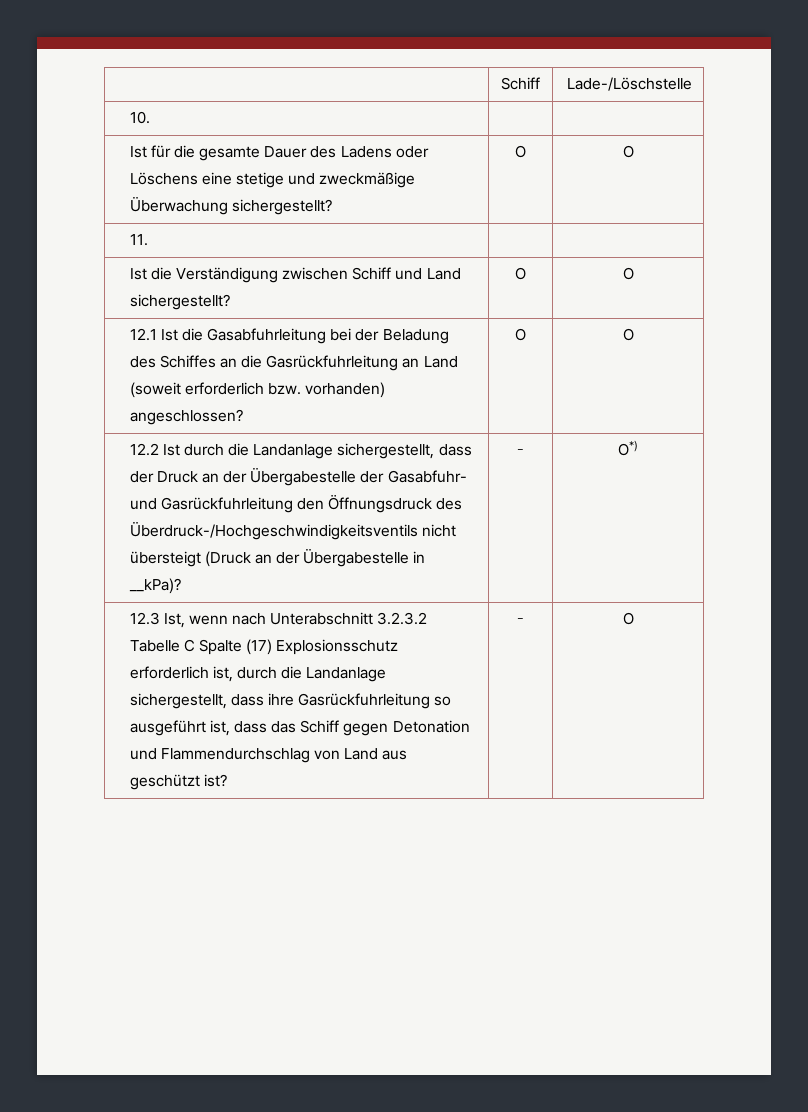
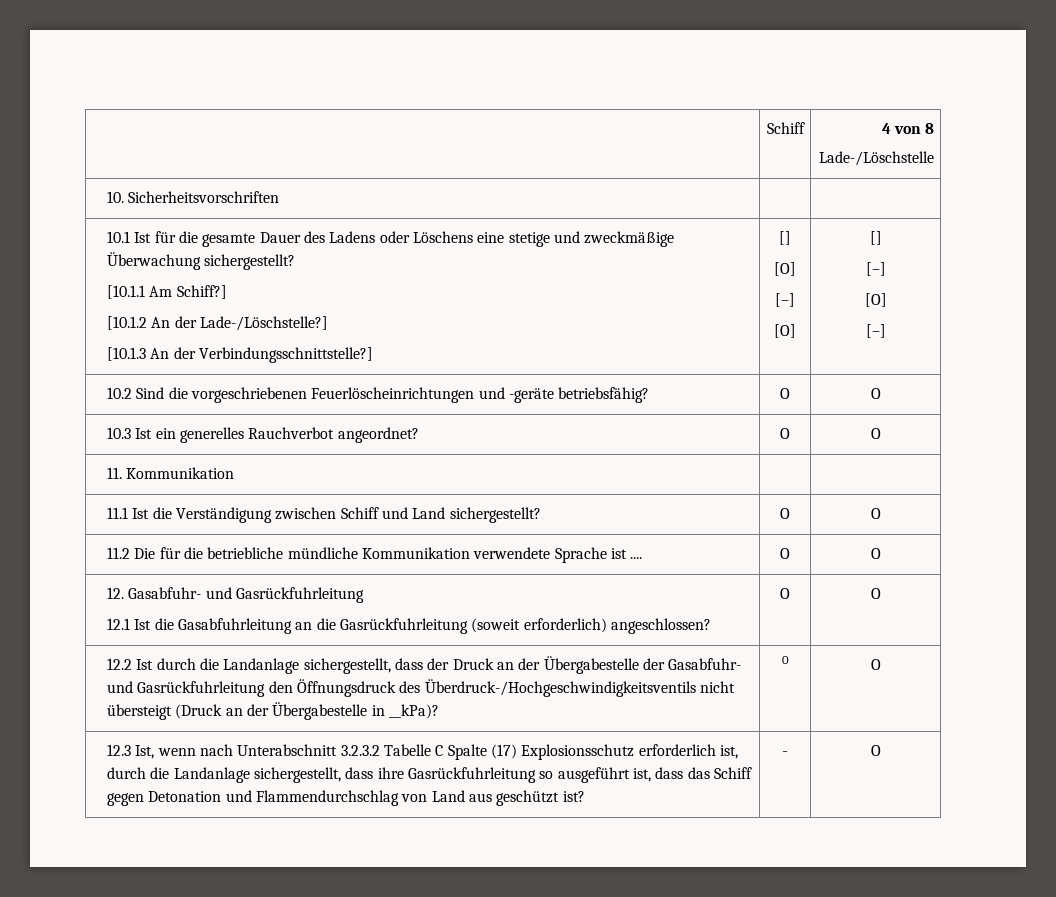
- | Schiff | Lade-/Löschstelle
+ | Schiff | 4 von 8
+ Lade-/Löschstelle
- 10. | |
- Ist für die gesamte Dauer des Ladens oder Löschens eine stetige und zweckmäßige Überwachung sichergestellt? | O | O
+ 10. Sicherheitsvorschriften | |
+ 10.1 Ist für die gesamte Dauer des Ladens oder Löschens eine stetige und zweckmäßige Überwachung sichergestellt?
+ [10.1.1 Am Schiff?]
+ [10.1.2 An der Lade-/Löschstelle?]
+ [10.1.3 An der Verbindungsschnittstelle?] | []
+ [O]
+ [–]
+ [O] | []
+ [–]
+ [O]
+ [–]
+ 10.2 Sind die vorgeschriebenen Feuerlöscheinrichtungen und -geräte betriebsfähig? | O | O
+ 10.3 Ist ein generelles Rauchverbot angeordnet? | O | O
- 11. | |
- Ist die Verständigung zwischen Schiff und Land sichergestellt? | O | O
+ 11. Kommunikation | |
+ 11.1 Ist die Verständigung zwischen Schiff und Land sichergestellt? | O | O
- 12.1 Ist die Gasabfuhrleitung bei der Beladung des Schiffes an die Gasrückfuhrleitung an Land (soweit erforderlich bzw. vorhanden) angeschlossen? | O | O
+ 11.2 Die für die betriebliche mündliche Kommunikation verwendete Sprache ist .... | O | O
+ 12. Gasabfuhr- und Gasrückfuhrleitung
+ 12.1 Ist die Gasabfuhrleitung an die Gasrückfuhrleitung (soweit erforderlich) angeschlossen? | O | O
- 12.2 Ist durch die Landanlage sichergestellt, dass der Druck an der Übergabestelle der Gasabfuhr- und Gasrückfuhrleitung den Öffnungsdruck des Überdruck-/Hochgeschwindigkeitsventils nicht übersteigt (Druck an der Übergabestelle in __kPa)? | _ | O*)
+ 12.2 Ist durch die Landanlage sichergestellt, dass der Druck an der Übergabestelle der Gasabfuhr- und Gasrückfuhrleitung den Öffnungsdruck des Überdruck-/Hochgeschwindigkeitsventils nicht übersteigt (Druck an der Übergabestelle in __kPa)? | O | O

